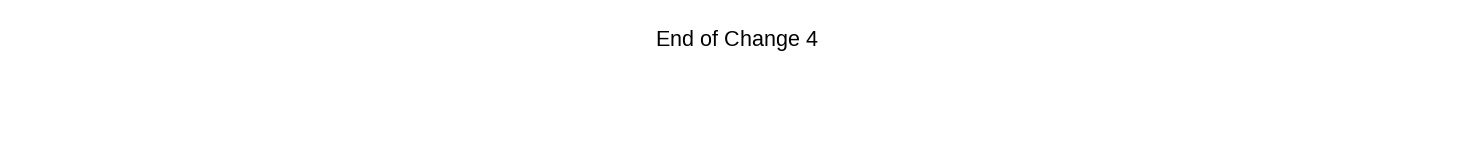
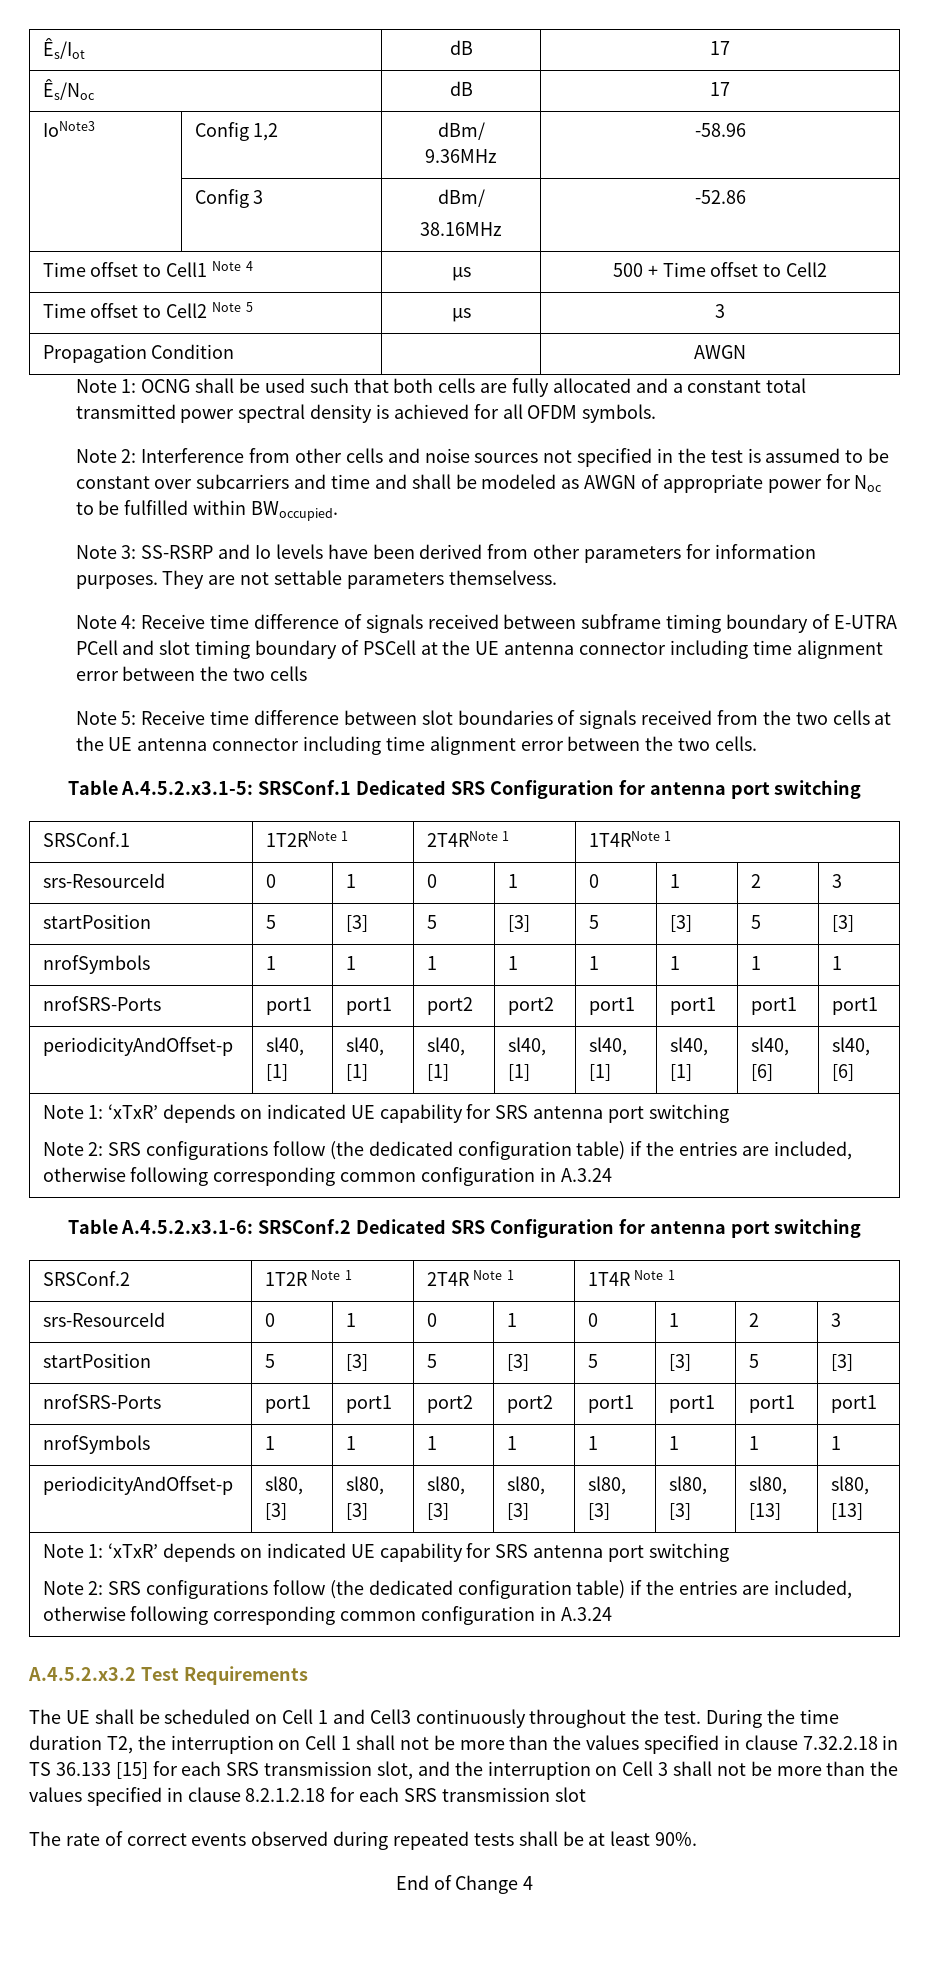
+ Ês/Iot | dB | 17
+ Ês/Noc | dB | 17
+ IoNote3 | Config 1,2 | dBm/
+ 9.36MHz | -58.96
+ | Config 3 | dBm/
+ 38.16MHz | -52.86
+ Time offset to Cell1 Note 4 | μs | 500 + Time offset to Cell2
+ Time offset to Cell2 Note 5 | μs | 3
+ Propagation Condition | | AWGN
+ Note 1: OCNG shall be used such that both cells are fully allocated and a constant total transmitted power spectral density is achieved for all OFDM symbols.
+ Note 2: Interference from other cells and noise sources not specified in the test is assumed to be constant over subcarriers and time and shall be modeled as AWGN of appropriate power for Noc to be fulfilled within BWoccupied.
+ Note 3: SS-RSRP and Io levels have been derived from other parameters for information purposes. They are not settable parameters themselvess.
+ Note 4: Receive time difference of signals received between subframe timing boundary of E-UTRA PCell and slot timing boundary of PSCell at the UE antenna connector including time alignment error between the two cells
+ Note 5: Receive time difference between slot boundaries of signals received from the two cells at the UE antenna connector including time alignment error between the two cells.
+ Table A.4.5.2.x3.1-5: SRSConf.1 Dedicated SRS Configuration for antenna port switching
+ SRSConf.1 | 1T2RNote 1 | 2T4RNote 1 | 1T4RNote 1
+ srs-ResourceId | 0 | 1 | 0 | 1 | 0 | 1 | 2 | 3
+ startPosition | 5 | [3] | 5 | [3] | 5 | [3] | 5 | [3]
+ nrofSymbols | 1 | 1 | 1 | 1 | 1 | 1 | 1 | 1
+ nrofSRS-Ports | port1 | port1 | port2 | port2 | port1 | port1 | port1 | port1
+ periodicityAndOffset-p | sl40, [1] | sl40, [1] | sl40, [1] | sl40, [1] | sl40, [1] | sl40, [1] | sl40, [6] | sl40, [6]
+ Note 1: ‘xTxR’ depends on indicated UE capability for SRS antenna port switching
+ Note 2: SRS configurations follow (the dedicated configuration table) if the entries are included, otherwise following corresponding common configuration in A.3.24
+ Table A.4.5.2.x3.1-6: SRSConf.2 Dedicated SRS Configuration for antenna port switching
+ SRSConf.2 | 1T2R Note 1 | 2T4R Note 1 | 1T4R Note 1
+ srs-ResourceId | 0 | 1 | 0 | 1 | 0 | 1 | 2 | 3
+ startPosition | 5 | [3] | 5 | [3] | 5 | [3] | 5 | [3]
+ nrofSRS-Ports | port1 | port1 | port2 | port2 | port1 | port1 | port1 | port1
+ nrofSymbols | 1 | 1 | 1 | 1 | 1 | 1 | 1 | 1
+ periodicityAndOffset-p | sl80, [3] | sl80, [3] | sl80, [3] | sl80, [3] | sl80, [3] | sl80, [3] | sl80, [13] | sl80, [13]
+ Note 1: ‘xTxR’ depends on indicated UE capability for SRS antenna port switching
+ Note 2: SRS configurations follow (the dedicated configuration table) if the entries are included, otherwise following corresponding common configuration in A.3.24
+ A.4.5.2.x3.2 Test Requirements
+ The UE shall be scheduled on Cell 1 and Cell3 continuously throughout the test. During the time duration T2, the interruption on Cell 1 shall not be more than the values specified in clause 7.32.2.18 in TS 36.133 [15] for each SRS transmission slot, and the interruption on Cell 3 shall not be more than the values specified in clause 8.2.1.2.18 for each SRS transmission slot
+ The rate of correct events observed during repeated tests shall be at least 90%.

